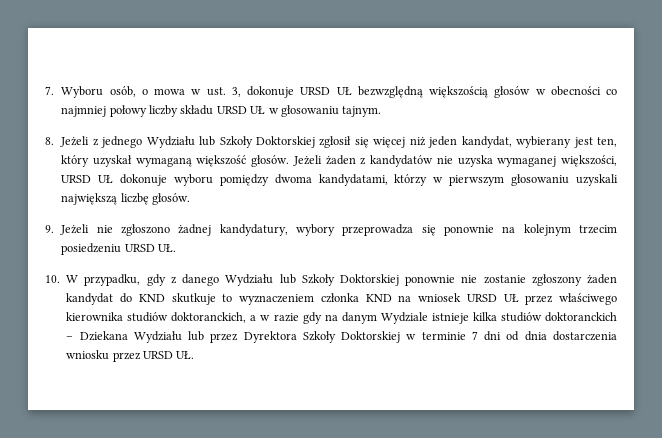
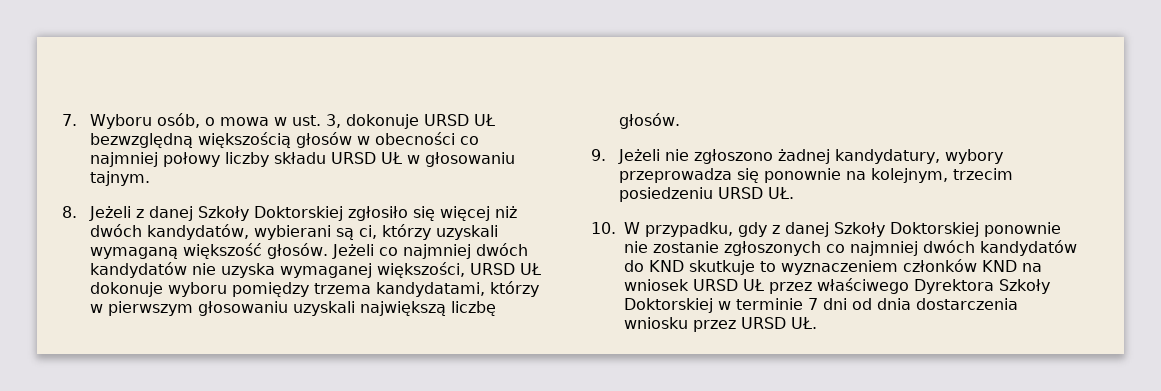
- 8. Jeżeli z jednego Wydziału lub Szkoły Doktorskiej zgłosił się więcej niż jeden kandydat, wybierany jest ten, który uzyskał wymaganą większość głosów.
+ 8. Jeżeli z danej Szkoły Doktorskiej zgłosiło się więcej niż dwóch kandydatów, wybierani są ci, którzy uzyskali wymaganą większość głosów.
- Jeżeli żaden z kandydatów nie uzyska wymaganej większości, URSD UŁ dokonuje wyboru pomiędzy dwoma kandydatami, którzy w pierwszym głosowaniu uzyskali największą liczbę głosów.
+ Jeżeli co najmniej dwóch kandydatów nie uzyska wymaganej większości, URSD UŁ dokonuje wyboru pomiędzy trzema kandydatami, którzy w pierwszym głosowaniu uzyskali największą liczbę głosów.
- 9. Jeżeli nie zgłoszono żadnej kandydatury, wybory przeprowadza się ponownie na kolejnym trzecim posiedzeniu URSD UŁ.
+ 9. Jeżeli nie zgłoszono żadnej kandydatury, wybory przeprowadza się ponownie na kolejnym, trzecim posiedzeniu URSD UŁ.
- 10. W przypadku, gdy z danego Wydziału lub Szkoły Doktorskiej ponownie nie zostanie zgłoszony żaden kandydat do KND skutkuje to wyznaczeniem członka KND na wniosek URSD UŁ przez właściwego kierownika studiów doktoranckich, a w razie gdy na danym Wydziale istnieje kilka studiów doktoranckich – Dziekana Wydziału lub przez Dyrektora Szkoły Doktorskiej w terminie 7 dni od dnia dostarczenia wniosku przez URSD UŁ.
+ 10. W przypadku, gdy z danej Szkoły Doktorskiej ponownie nie zostanie zgłoszonych co najmniej dwóch kandydatów do KND skutkuje to wyznaczeniem członków KND na wniosek URSD UŁ przez właściwego Dyrektora Szkoły Doktorskiej w terminie 7 dni od dnia dostarczenia wniosku przez URSD UŁ.

